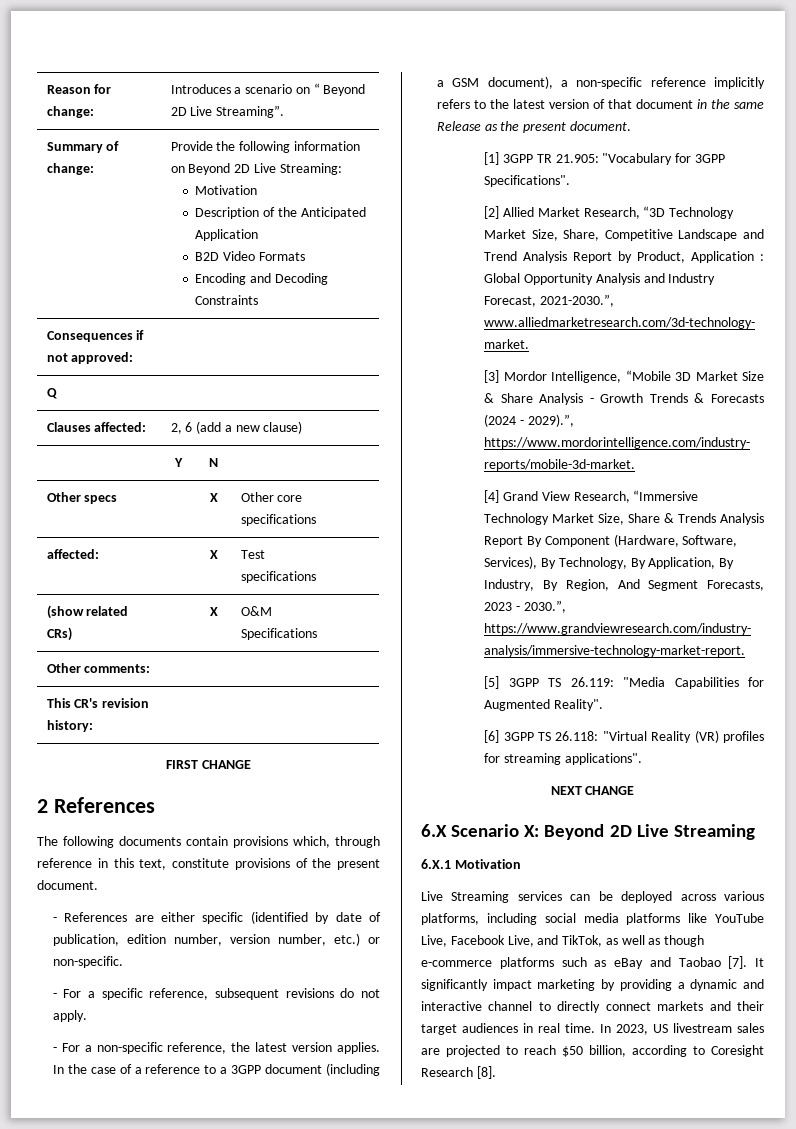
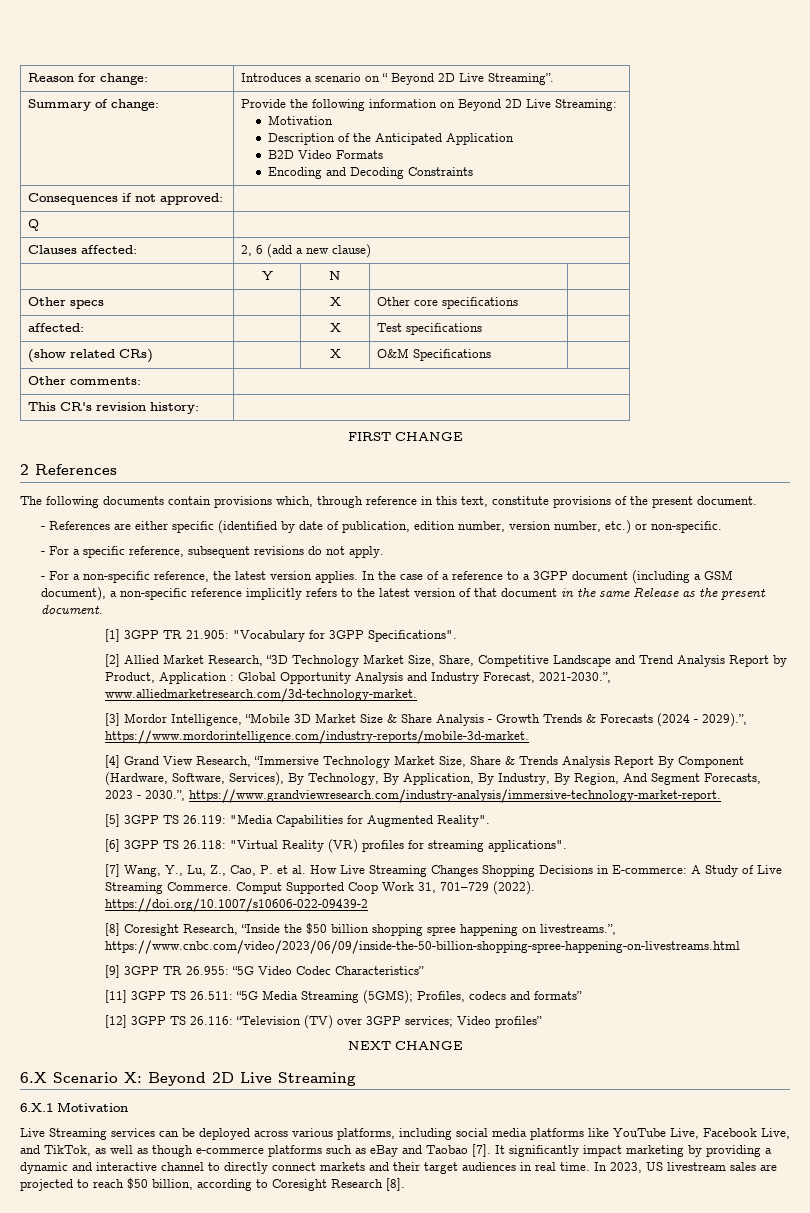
+ [7] Wang, Y., Lu, Z., Cao, P. et al. How Live Streaming Changes Shopping Decisions in E-commerce: A Study of Live Streaming Commerce. Comput Supported Coop Work 31, 701–729 (2022). https://doi.org/10.1007/s10606-022-09439-2
+ [8] Coresight Research, “Inside the $50 billion shopping spree happening on livestreams.”, https://www.cnbc.com/video/2023/06/09/inside-the-50-billion-shopping-spree-happening-on-livestreams.html
+ [9] 3GPP TR 26.955: “5G Video Codec Characteristics”
+ [11] 3GPP TS 26.511: “5G Media Streaming (5GMS); Profiles, codecs and formats”
+ [12] 3GPP TS 26.116: “Television (TV) over 3GPP services; Video profiles”

